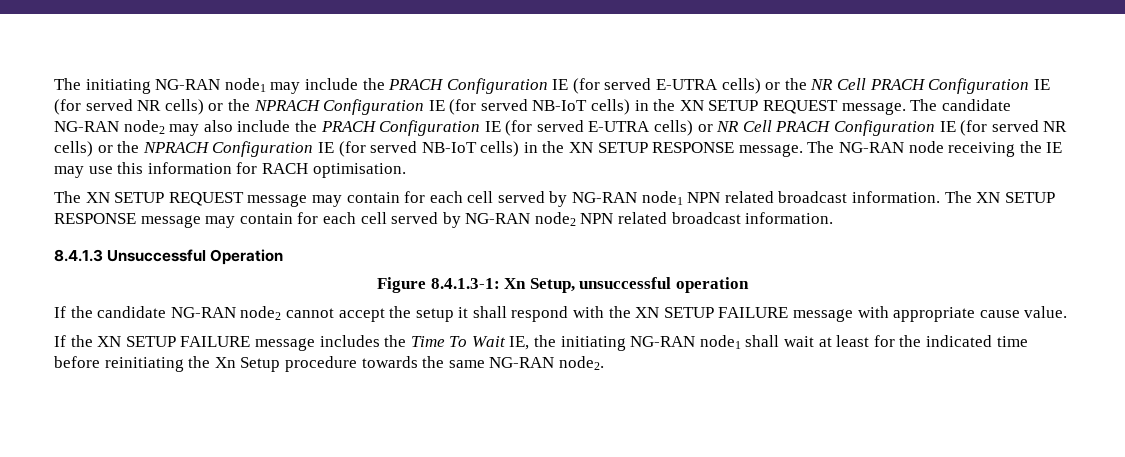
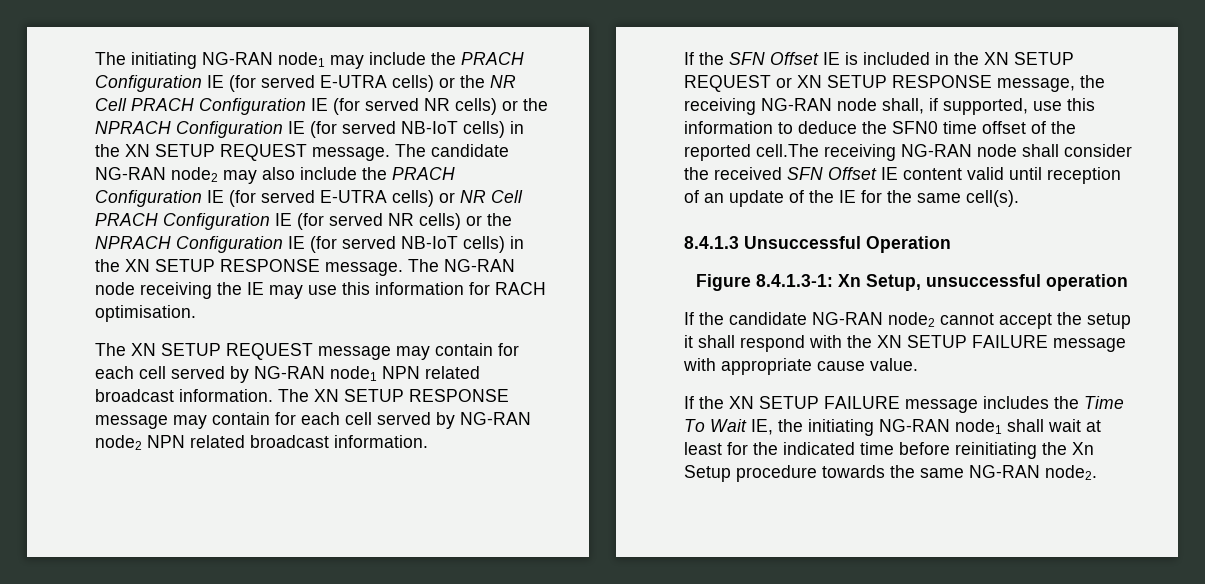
+ If the SFN Offset IE is included in the XN SETUP REQUEST or XN SETUP RESPONSE message, the receiving NG-RAN node shall, if supported, use this information to deduce the SFN0 time offset of the reported cell.The receiving NG-RAN node shall consider the received SFN Offset IE content valid until reception of an update of the IE for the same cell(s).

